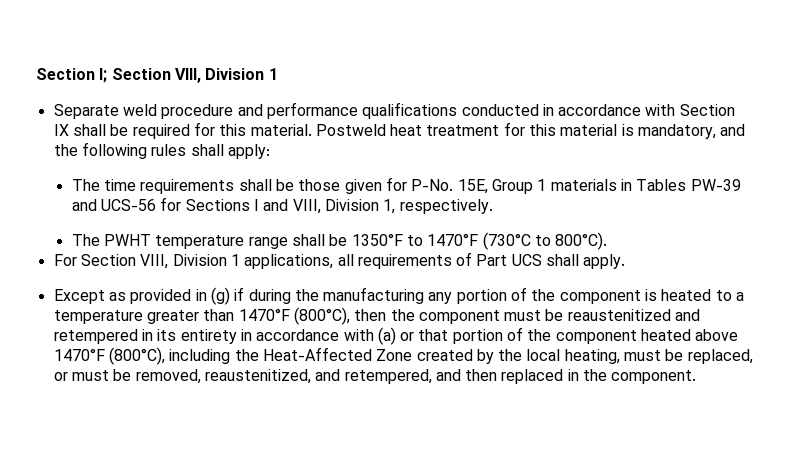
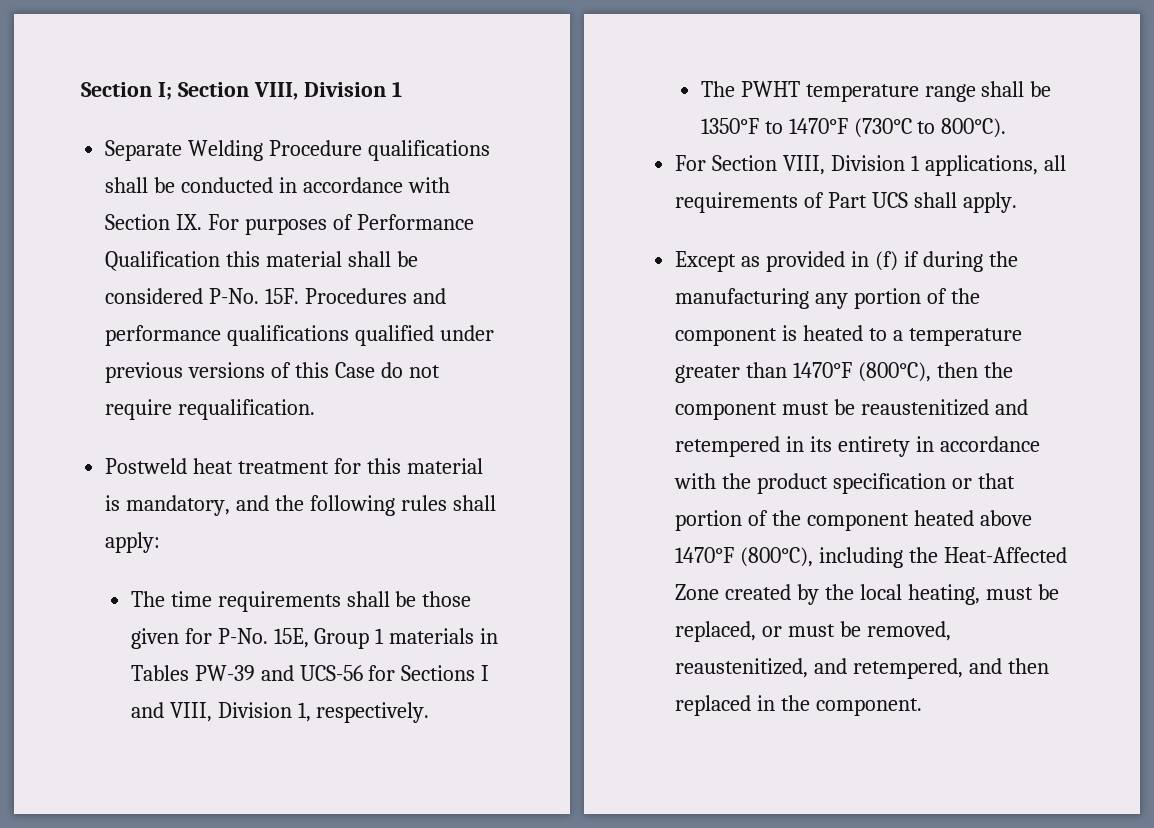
- Separate weld procedure and performance qualifications conducted in accordance with Section IX shall be required for this material. Postweld heat treatment for this material is mandatory, and the following rules shall apply:
+ Separate Welding Procedure qualifications shall be conducted in accordance with Section IX. For purposes of Performance Qualification this material shall be considered P-No. 15F. Procedures and performance qualifications qualified under previous versions of this Case do not require requalification.
+ Postweld heat treatment for this material is mandatory, and the following rules shall apply:
- Except as provided in (g) if during the manufacturing any portion of the component is heated to a temperature greater than 1470°F (800°C), then the component must be reaustenitized and retempered in its entirety in accordance with (a) or that portion of the component heated above 1470°F (800°C), including the Heat-Affected Zone created by the local heating, must be replaced, or must be removed, reaustenitized, and retempered, and then replaced in the component.
+ Except as provided in (f) if during the manufacturing any portion of the component is heated to a temperature greater than 1470°F (800°C), then the component must be reaustenitized and retempered in its entirety in accordance with the product specification or that portion of the component heated above 1470°F (800°C), including the Heat-Affected Zone created by the local heating, must be replaced, or must be removed, reaustenitized, and retempered, and then replaced in the component.

